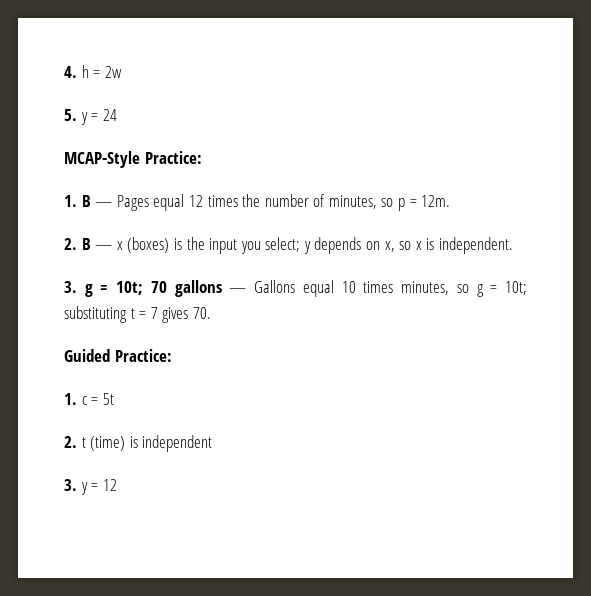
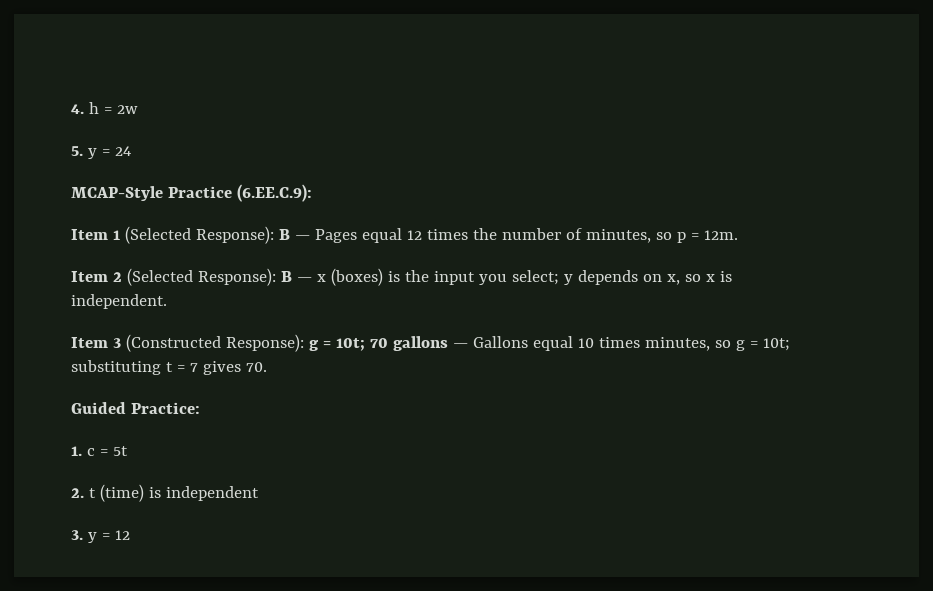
- MCAP-Style Practice:
- 1. B — Pages equal 12 times the number of minutes, so p = 12m.
+ MCAP-Style Practice (6.EE.C.9):
+ Item 1 (Selected Response): B — Pages equal 12 times the number of minutes, so p = 12m.
- 2. B — x (boxes) is the input you select; y depends on x, so x is independent.
+ Item 2 (Selected Response): B — x (boxes) is the input you select; y depends on x, so x is independent.
- 3. g = 10t; 70 gallons — Gallons equal 10 times minutes, so g = 10t; substituting t = 7 gives 70.
+ Item 3 (Constructed Response): g = 10t; 70 gallons — Gallons equal 10 times minutes, so g = 10t; substituting t = 7 gives 70.

